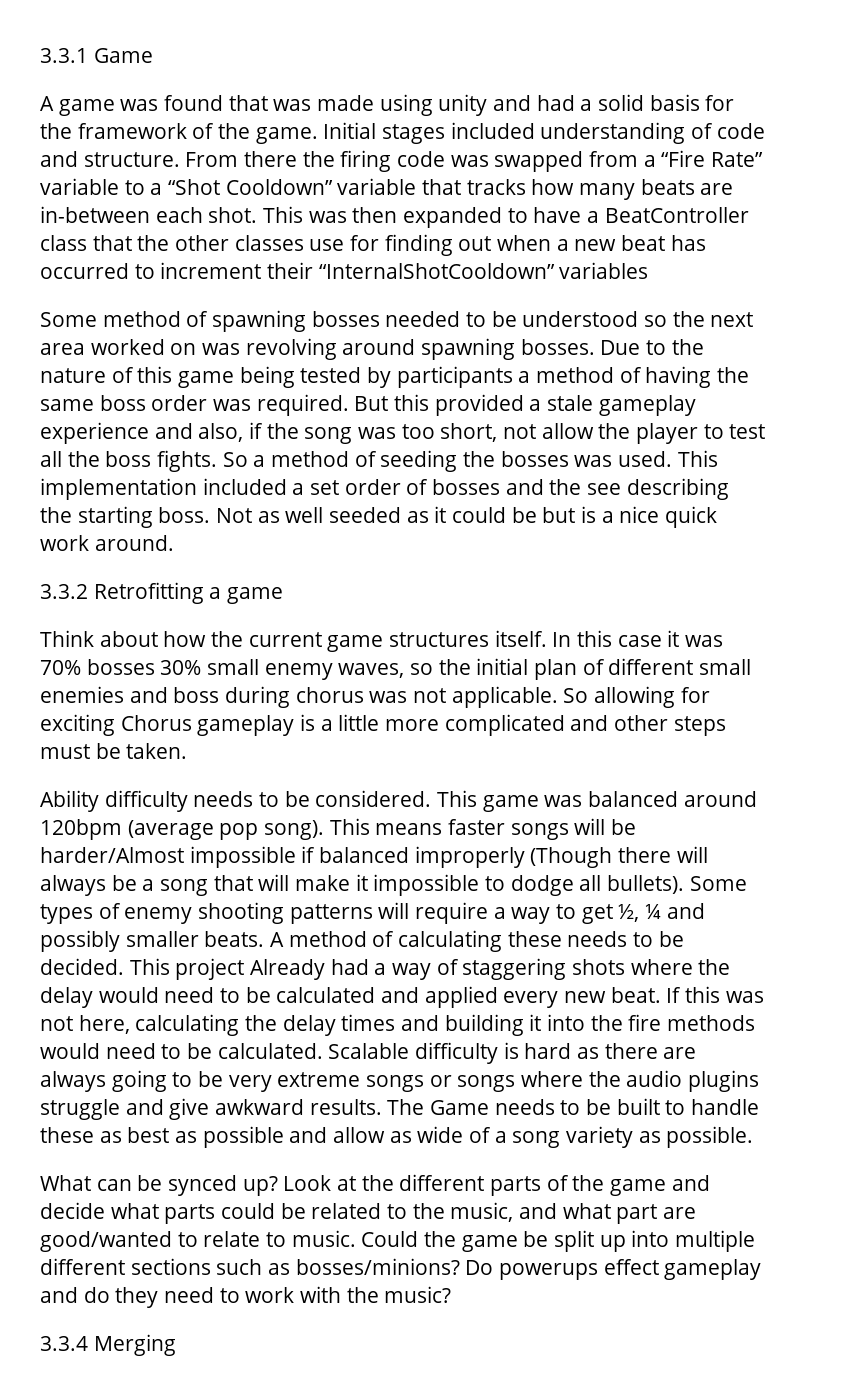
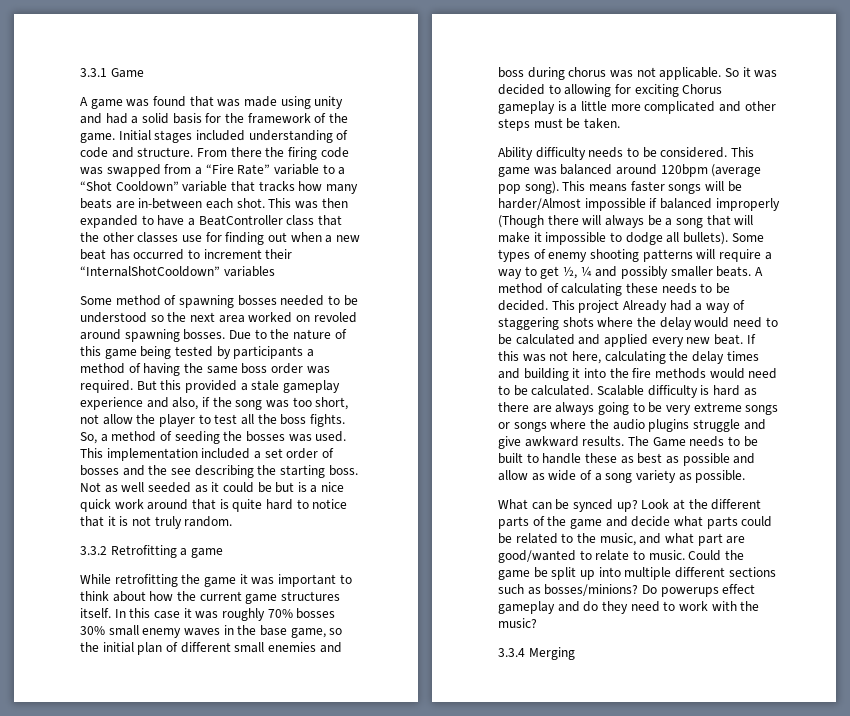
- Some method of spawning bosses needed to be understood so the next area worked on was revolving around spawning bosses.
+ Some method of spawning bosses needed to be understood so the next area worked on revoled around spawning bosses.
- So a method of seeding the bosses was used.
+ So, a method of seeding the bosses was used.
- Not as well seeded as it could be but is a nice quick work around.
+ Not as well seeded as it could be but is a nice quick work around that is quite hard to notice that it is not truly random.
  3.3.2 Retrofitting a game
- Think about how the current game structures itself.
+ While retrofitting the game it was important to think about how the current game structures itself.
- In this case it was 70% bosses 30% small enemy waves, so the initial plan of different small enemies and boss during chorus was not applicable.
+ In this case it was roughly 70% bosses 30% small enemy waves in the base game, so the initial plan of different small enemies and boss during chorus was not applicable.
- So allowing for exciting Chorus gameplay is a little more complicated and other steps must be taken.
+ So it was decided to allowing for exciting Chorus gameplay is a little more complicated and other steps must be taken.

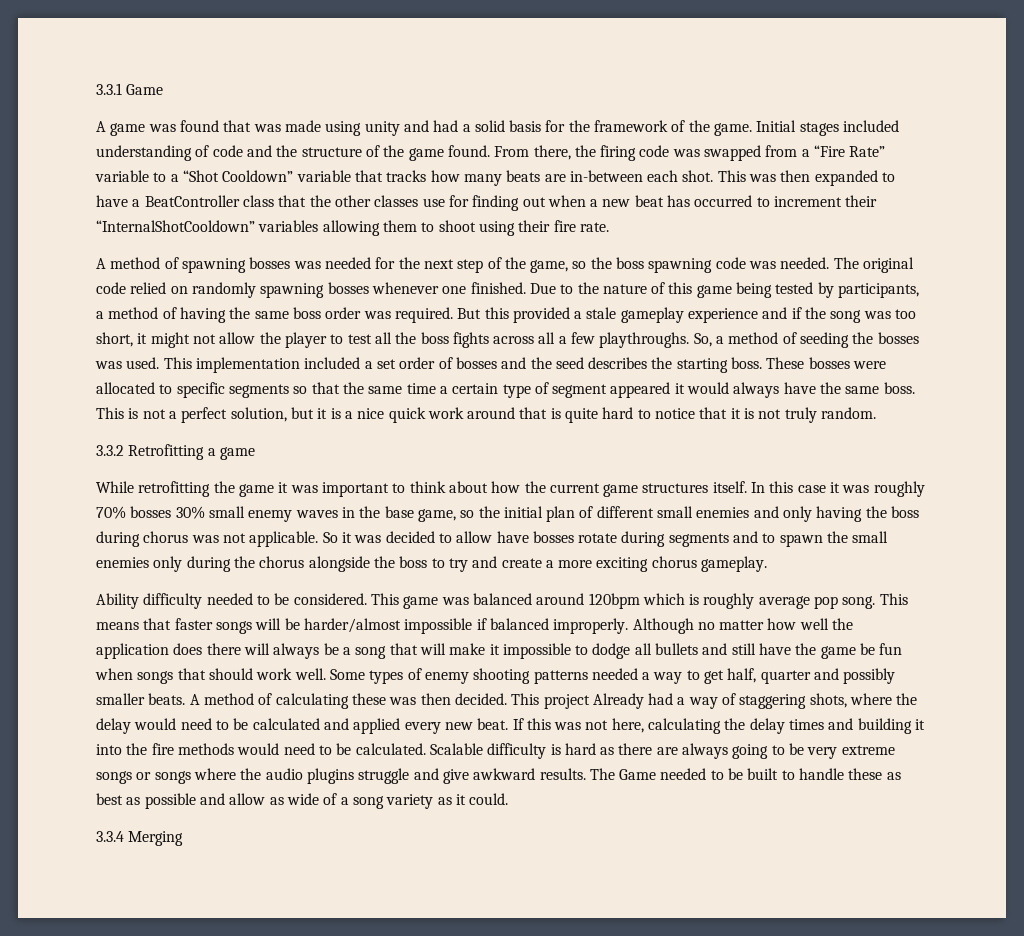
- Initial stages included understanding of code and structure. From there the firing code was swapped from a “Fire Rate” variable to a “Shot Cooldown” variable that tracks how many beats are in-between each shot.
+ Initial stages included understanding of code and the structure of the game found. From there, the firing code was swapped from a “Fire Rate” variable to a “Shot Cooldown” variable that tracks how many beats are in-between each shot.
- This was then expanded to have a BeatController class that the other classes use for finding out when a new beat has occurred to increment their “InternalShotCooldown” variables
- Some method of spawning bosses needed to be understood so the next area worked on revoled around spawning bosses.
+ This was then expanded to have a BeatController class that the other classes use for finding out when a new beat has occurred to increment their “InternalShotCooldown” variables allowing them to shoot using their fire rate.
+ A method of spawning bosses was needed for the next step of the game, so the boss spawning code was needed. The original code relied on randomly spawning bosses whenever one finished.
- Due to the nature of this game being tested by participants a method of having the same boss order was required.
+ Due to the nature of this game being tested by participants, a method of having the same boss order was required.
- But this provided a stale gameplay experience and also, if the song was too short, not allow the player to test all the boss fights.
+ But this provided a stale gameplay experience and if the song was too short, it might not allow the player to test all the boss fights across all a few playthroughs.
- This implementation included a set order of bosses and the see describing the starting boss.
+ This implementation included a set order of bosses and the seed describes the starting boss.
- Not as well seeded as it could be but is a nice quick work around that is quite hard to notice that it is not truly random.
+ These bosses were allocated to specific segments so that the same time a certain type of segment appeared it would always have the same boss. This is not a perfect solution, but it is a nice quick work around that is quite hard to notice that it is not truly random.
- In this case it was roughly 70% bosses 30% small enemy waves in the base game, so the initial plan of different small enemies and boss during chorus was not applicable.
+ In this case it was roughly 70% bosses 30% small enemy waves in the base game, so the initial plan of different small enemies and only having the boss during chorus was not applicable.
- So it was decided to allowing for exciting Chorus gameplay is a little more complicated and other steps must be taken.
+ So it was decided to allow have bosses rotate during segments and to spawn the small enemies only during the chorus alongside the boss to try and create a more exciting chorus gameplay.
- Ability difficulty needs to be considered.
+ Ability difficulty needed to be considered.
- This game was balanced around 120bpm (average pop song).
+ This game was balanced around 120bpm which is roughly average pop song.
- This means faster songs will be harder/Almost impossible if balanced improperly (Though there will always be a song that will make it impossible to dodge all bullets).
+ This means that faster songs will be harder/almost impossible if balanced improperly. Although no matter how well the application does there will always be a song that will make it impossible to dodge all bullets and still have the game be fun when songs that should work well.
- Some types of enemy shooting patterns will require a way to get ½, ¼ and possibly smaller beats.
+ Some types of enemy shooting patterns needed a way to get half, quarter and possibly smaller beats.
- A method of calculating these needs to be decided.
+ A method of calculating these was then decided.
- This project Already had a way of staggering shots where the delay would need to be calculated and applied every new beat.
+ This project Already had a way of staggering shots, where the delay would need to be calculated and applied every new beat.
- The Game needs to be built to handle these as best as possible and allow as wide of a song variety as possible.
- What can be synced up? Look at the different parts of the game and decide what parts could be related to the music, and what part are good/wanted to relate to music. Could the game be split up into multiple different sections such as bosses/minions? Do powerups effect gameplay and do they need to work with the music?
+ The Game needed to be built to handle these as best as possible and allow as wide of a song variety as it could.

